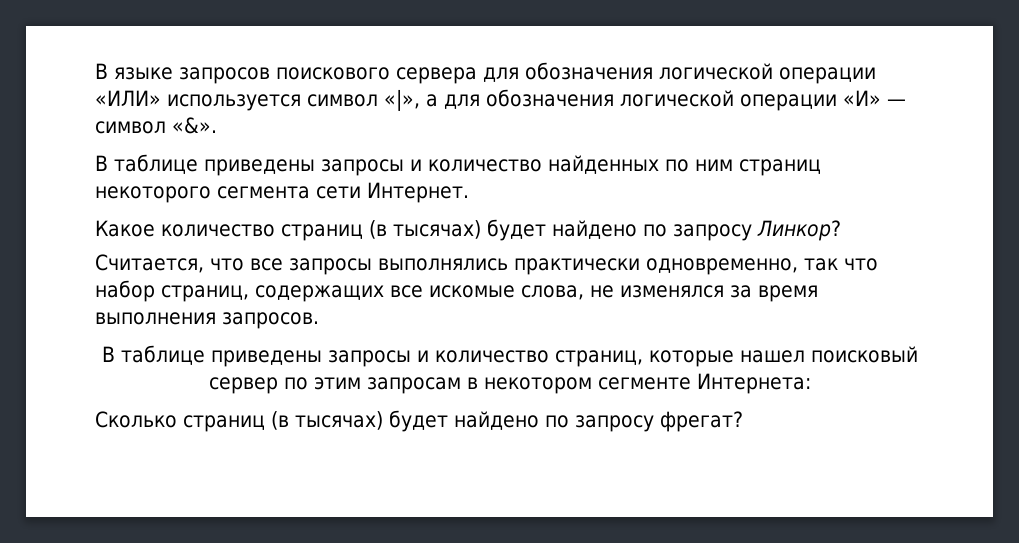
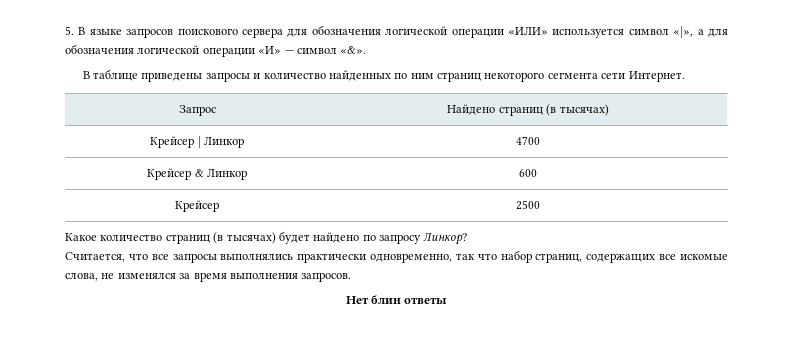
- В языке запросов поискового сервера для обозначения логической операции «ИЛИ» используется символ «|», а для обозначения логической операции «И» — символ «&».
+ 5. В языке запросов поискового сервера для обозначения логической операции «ИЛИ» используется символ «|», а для обозначения логической операции «И» — символ «&».
+ Запрос | Найдено страниц (в тысячах)
+ Крейсер | Линкор | 4700
+ Крейсер & Линкор | 600
+ Крейсер | 2500
- В таблице приведены запросы и количество страниц, которые нашел поисковый сервер по этим запросам в некотором сегменте Интернета:
- Сколько страниц (в тысячах) будет найдено по запросу фрегат?
+ Нет блин ответы

